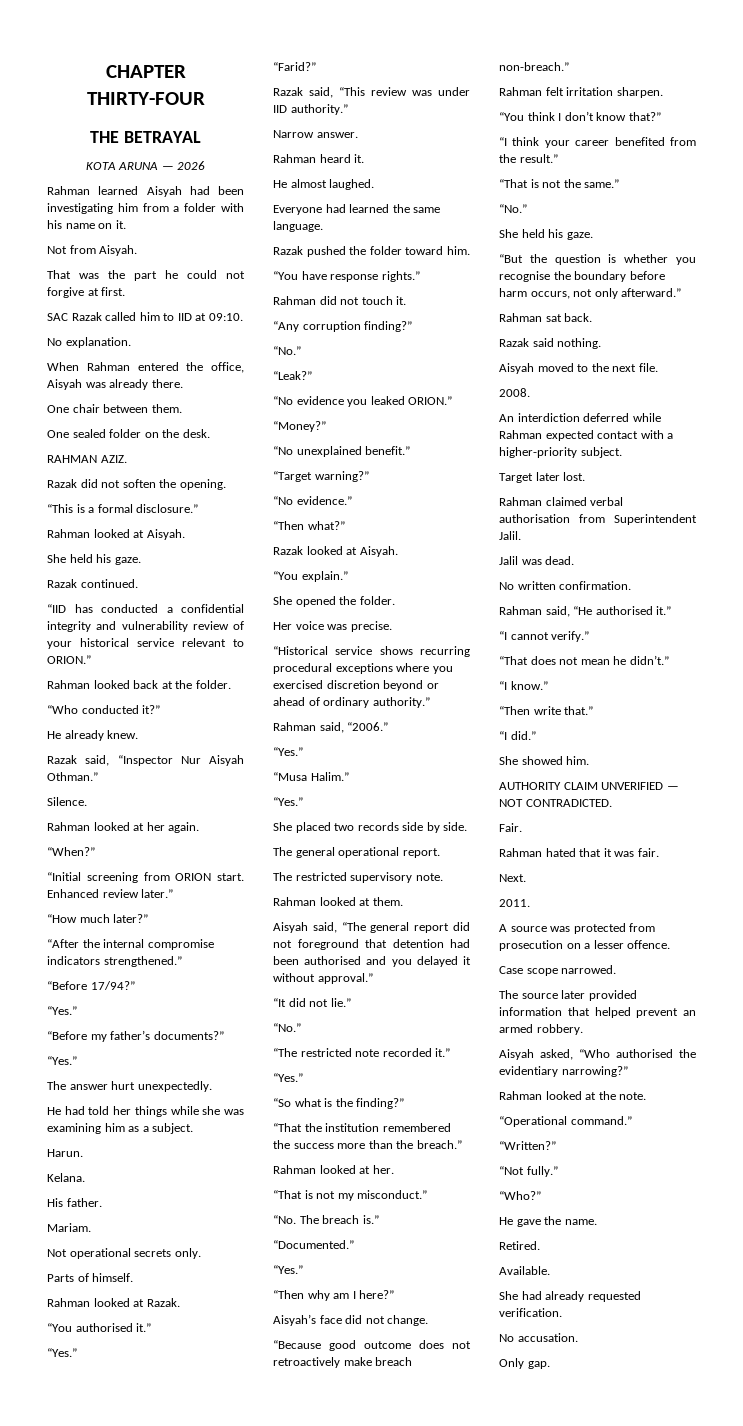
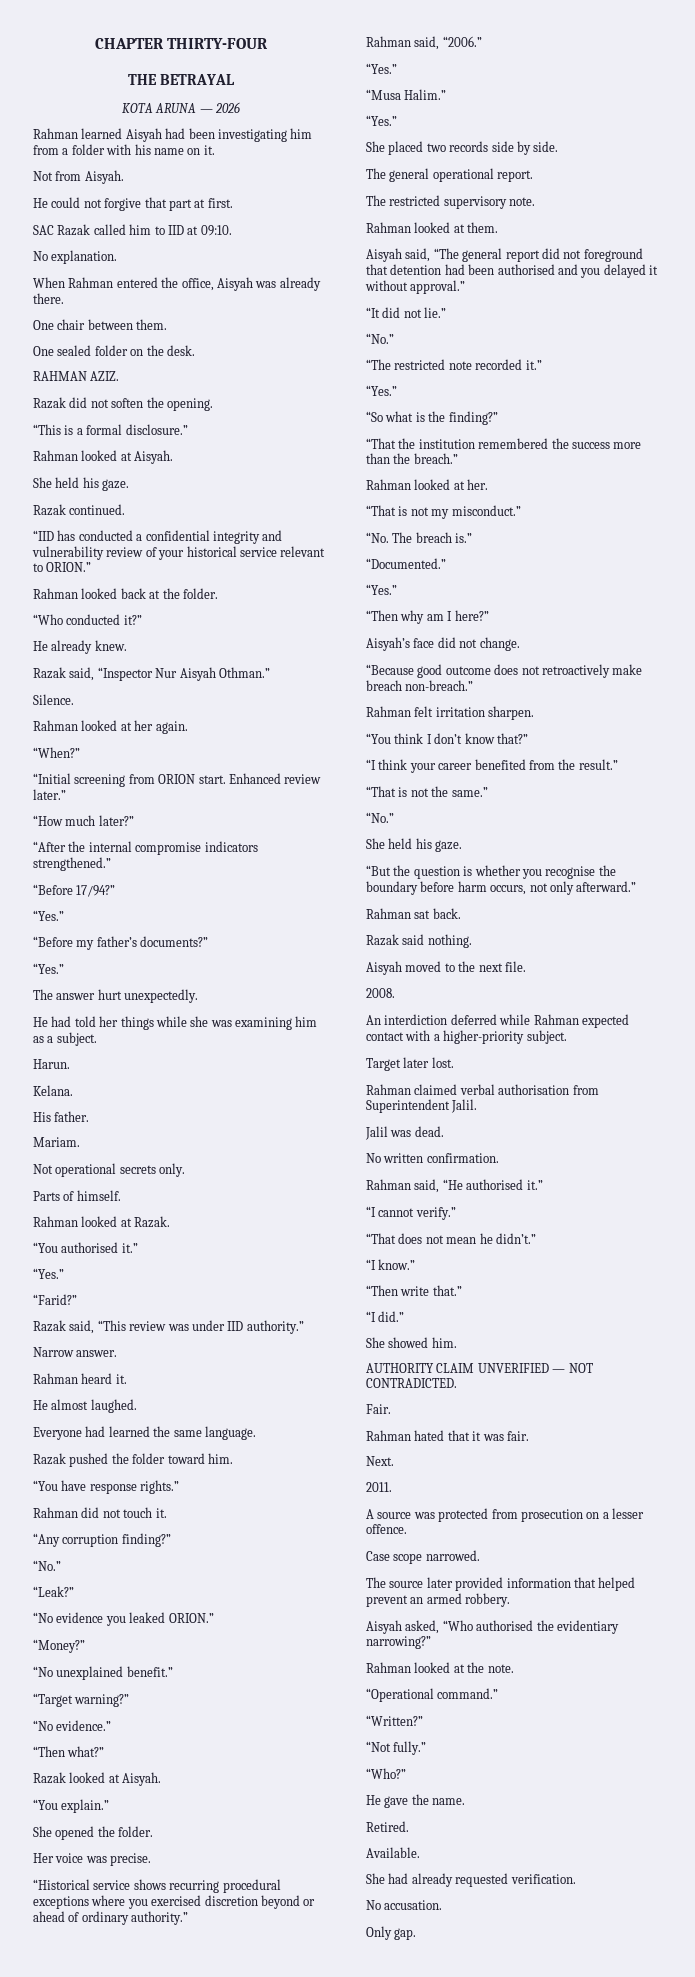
- That was the part he could not forgive at first.
+ He could not forgive that part at first.

